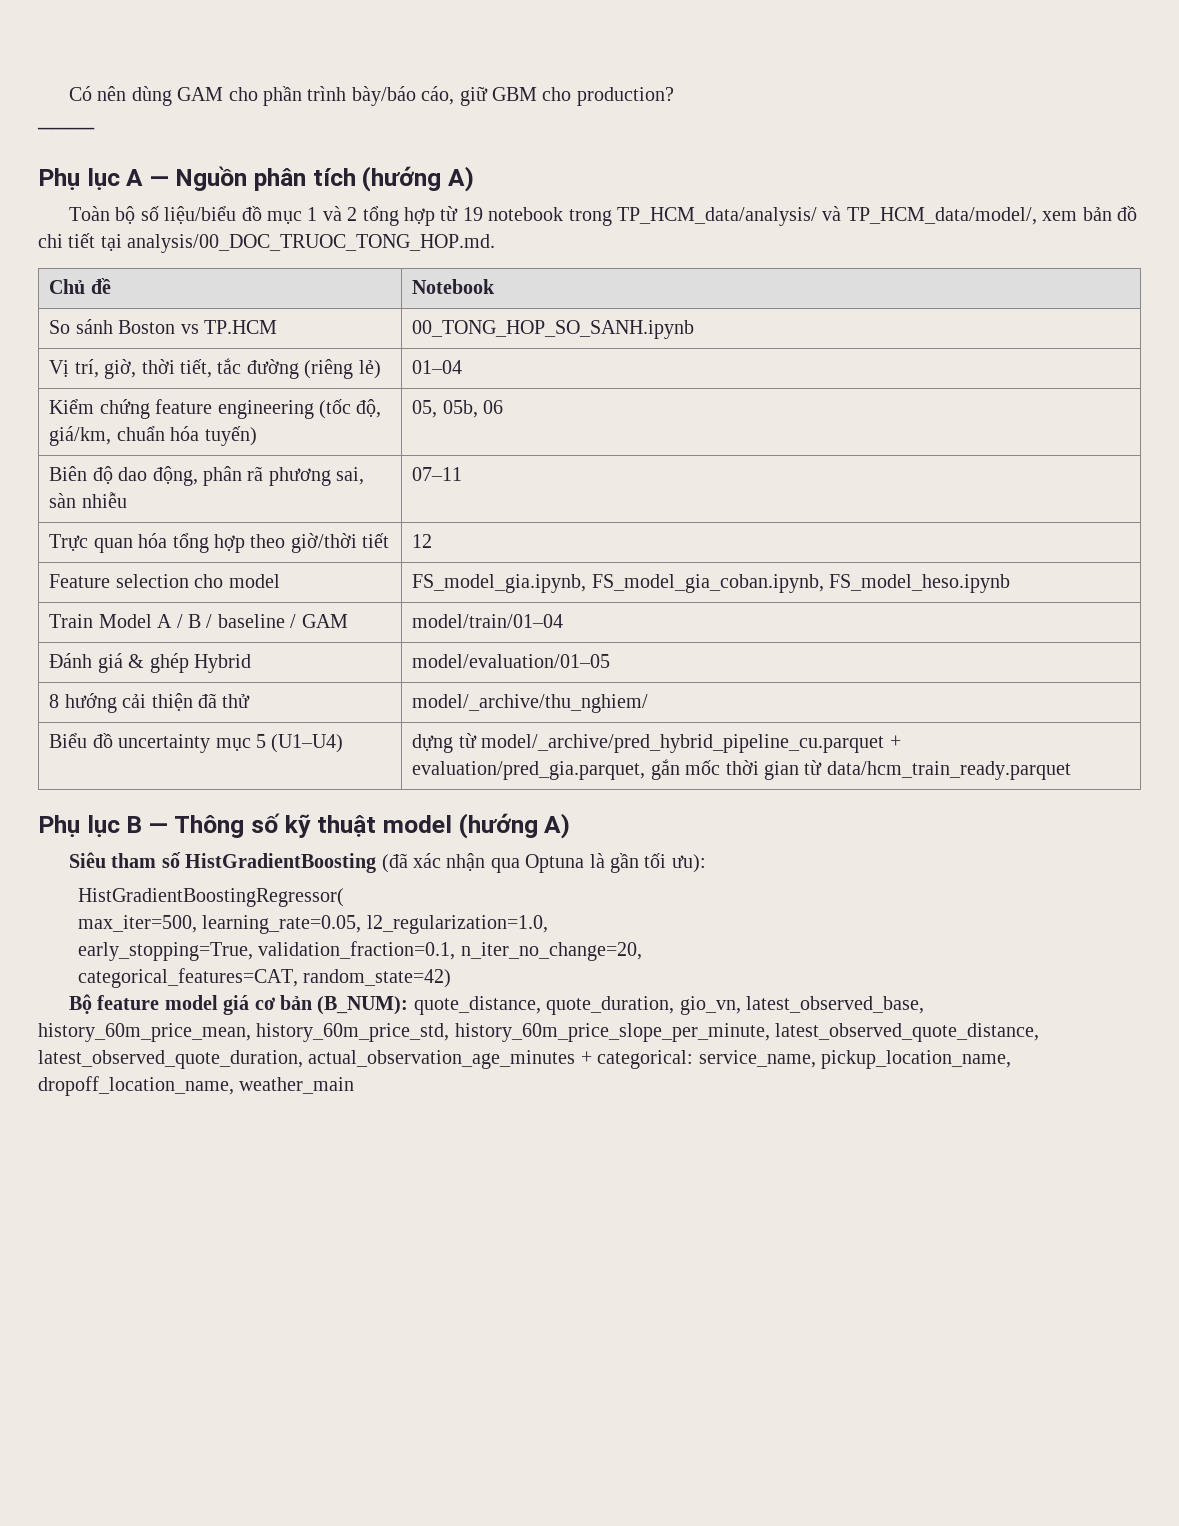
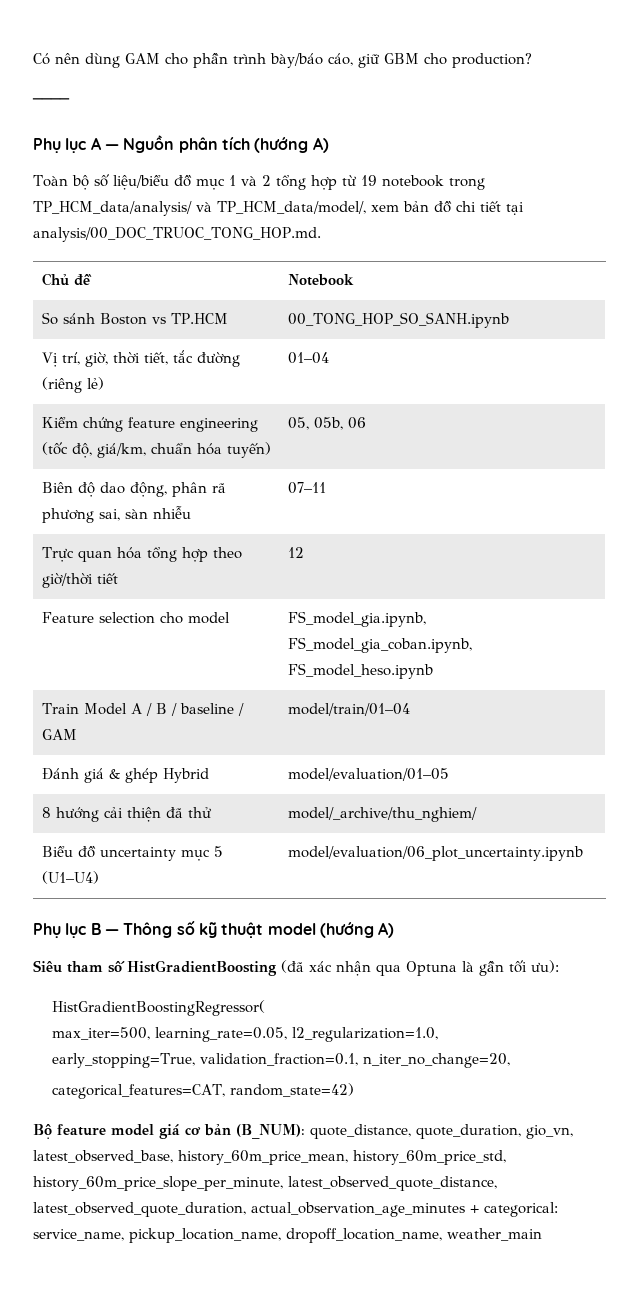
- Biểu đồ uncertainty mục 5 (U1–U4) | dựng từ model/_archive/pred_hybrid_pipeline_cu.parquet + evaluation/pred_gia.parquet, gắn mốc thời gian từ data/hcm_train_ready.parquet
+ Biểu đồ uncertainty mục 5 (U1–U4) | model/evaluation/06_plot_uncertainty.ipynb

